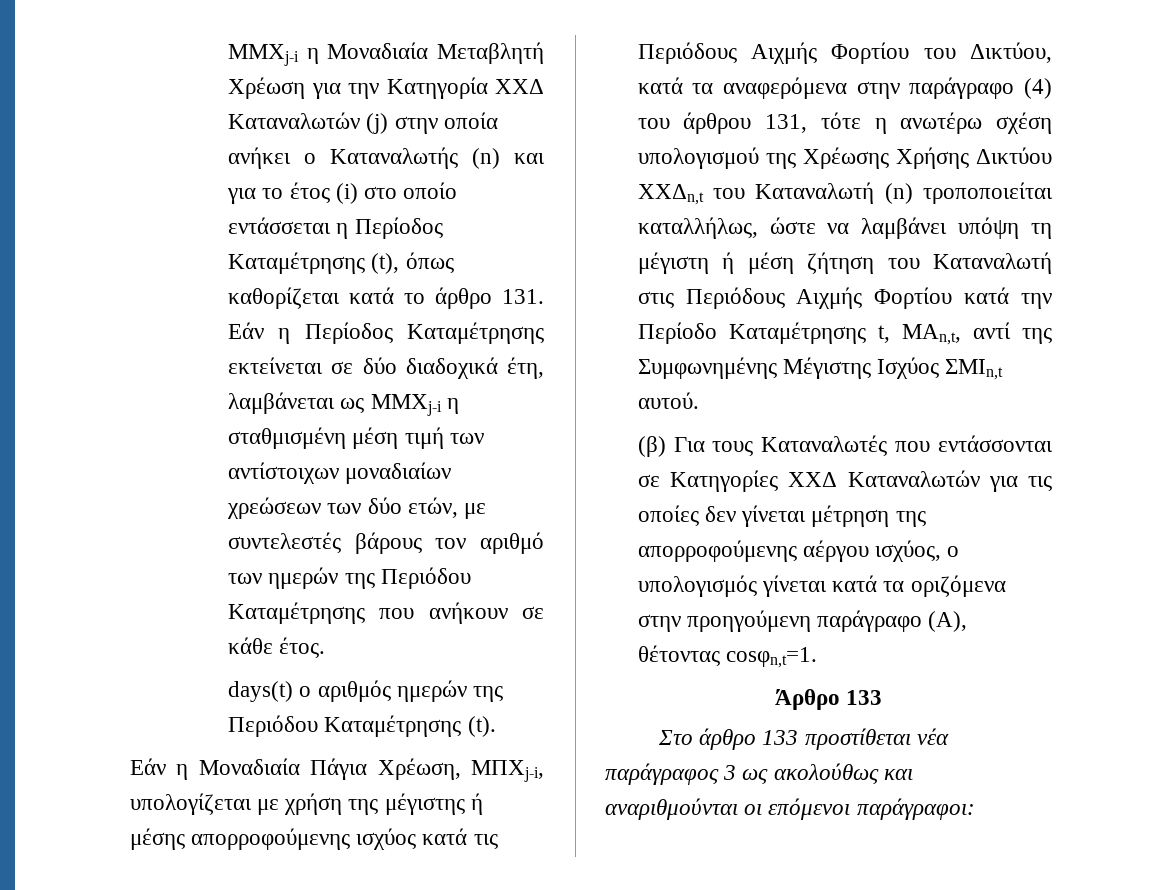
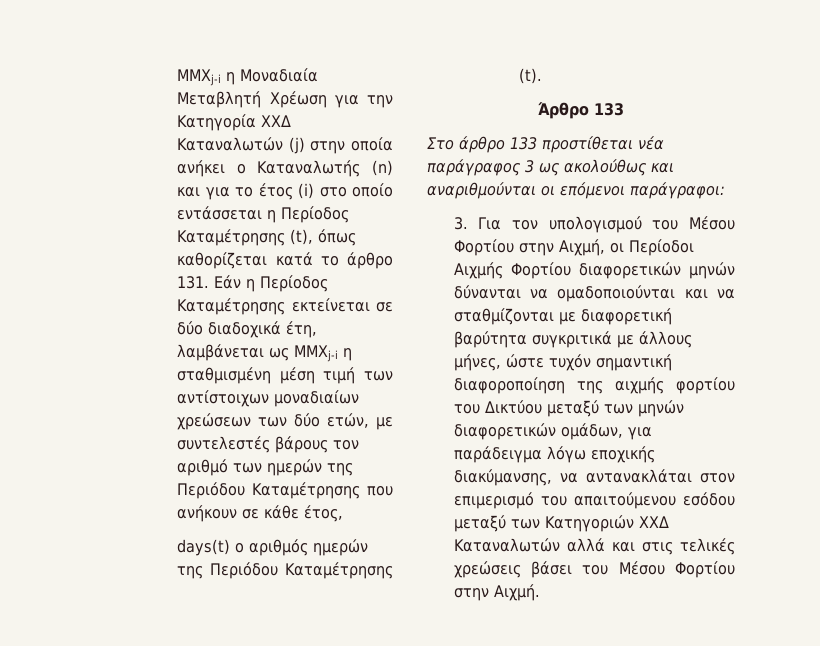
- ΜΜΧj-i η Μοναδιαία Μεταβλητή Χρέωση για την Κατηγορία ΧΧΔ Καταναλωτών (j) στην οποία ανήκει ο Καταναλωτής (n) και για το έτος (i) στο οποίο εντάσσεται η Περίοδος Καταμέτρησης (t), όπως καθορίζεται κατά το άρθρο 131. Εάν η Περίοδος Καταμέτρησης εκτείνεται σε δύο διαδοχικά έτη, λαμβάνεται ως ΜΜΧj-i η σταθμισμένη μέση τιμή των αντίστοιχων μοναδιαίων χρεώσεων των δύο ετών, με συντελεστές βάρους τον αριθμό των ημερών της Περιόδου Καταμέτρησης που ανήκουν σε κάθε έτος.
+ ΜΜΧj-i η Μοναδιαία Μεταβλητή Χρέωση για την Κατηγορία ΧΧΔ Καταναλωτών (j) στην οποία ανήκει ο Καταναλωτής (n) και για το έτος (i) στο οποίο εντάσσεται η Περίοδος Καταμέτρησης (t), όπως καθορίζεται κατά το άρθρο 131. Εάν η Περίοδος Καταμέτρησης εκτείνεται σε δύο διαδοχικά έτη, λαμβάνεται ως ΜΜΧj-i η σταθμισμένη μέση τιμή των αντίστοιχων μοναδιαίων χρεώσεων των δύο ετών, με συντελεστές βάρους τον αριθμό των ημερών της Περιόδου Καταμέτρησης που ανήκουν σε κάθε έτος,
- Εάν η Μοναδιαία Πάγια Χρέωση, ΜΠΧj-i, υπολογίζεται με χρήση της μέγιστης ή μέσης απορροφούμενης ισχύος κατά τις Περιόδους Αιχμής Φορτίου του Δικτύου, κατά τα αναφερόμενα στην παράγραφο (4) του άρθρου 131, τότε η ανωτέρω σχέση υπολογισμού της Χρέωσης Χρήσης Δικτύου ΧΧΔn,t του Καταναλωτή (n) τροποποιείται καταλλήλως, ώστε να λαμβάνει υπόψη τη μέγιστη ή μέση ζήτηση του Καταναλωτή στις Περιόδους Αιχμής Φορτίου κατά την Περίοδο Καταμέτρησης t, MAn,t, αντί της Συμφωνημένης Μέγιστης Ισχύος ΣΜΙn,t αυτού.
- (β) Για τους Καταναλωτές που εντάσσονται σε Κατηγορίες ΧΧΔ Καταναλωτών για τις οποίες δεν γίνεται μέτρηση της απορροφούμενης αέργου ισχύος, ο υπολογισμός γίνεται κατά τα οριζόμενα στην προηγούμενη παράγραφο (Α), θέτοντας cosφn,t=1.
+ 3. Για τον υπολογισμού του Μέσου Φορτίου στην Αιχμή, οι Περίοδοι Αιχμής Φορτίου διαφορετικών μηνών δύνανται να ομαδοποιούνται και να σταθμίζονται με διαφορετική βαρύτητα συγκριτικά με άλλους μήνες, ώστε τυχόν σημαντική διαφοροποίηση της αιχμής φορτίου του Δικτύου μεταξύ των μηνών διαφορετικών ομάδων, για παράδειγμα λόγω εποχικής διακύμανσης, να αντανακλάται στον επιμερισμό του απαιτούμενου εσόδου μεταξύ των Κατηγοριών ΧΧΔ Καταναλωτών αλλά και στις τελικές χρεώσεις βάσει του Μέσου Φορτίου στην Αιχμή.

